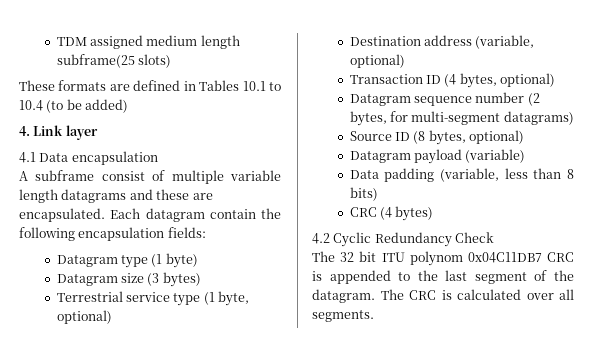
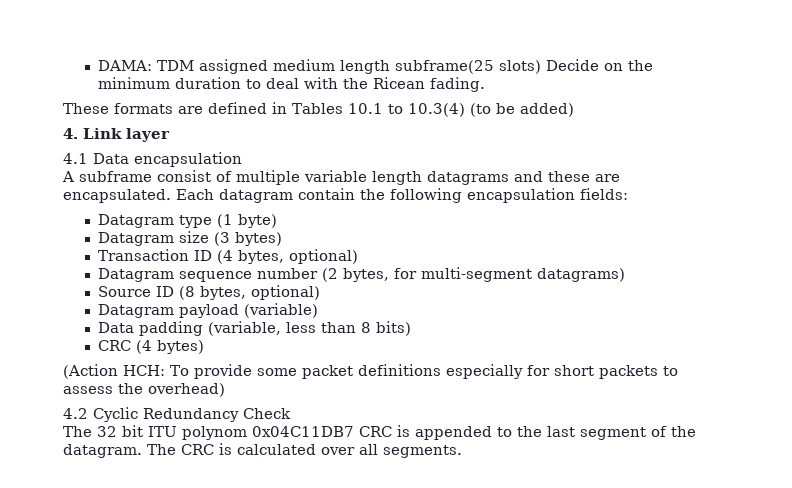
- TDM assigned medium length subframe(25 slots)
+ DAMA: TDM assigned medium length subframe(25 slots) Decide on the minimum duration to deal with the Ricean fading.
- These formats are defined in Tables 10.1 to 10.4 (to be added)
+ These formats are defined in Tables 10.1 to 10.3(4) (to be added)
- Terrestrial service type (1 byte, optional)
- Destination address (variable, optional)
+ (Action HCH: To provide some packet definitions especially for short packets to assess the overhead)

